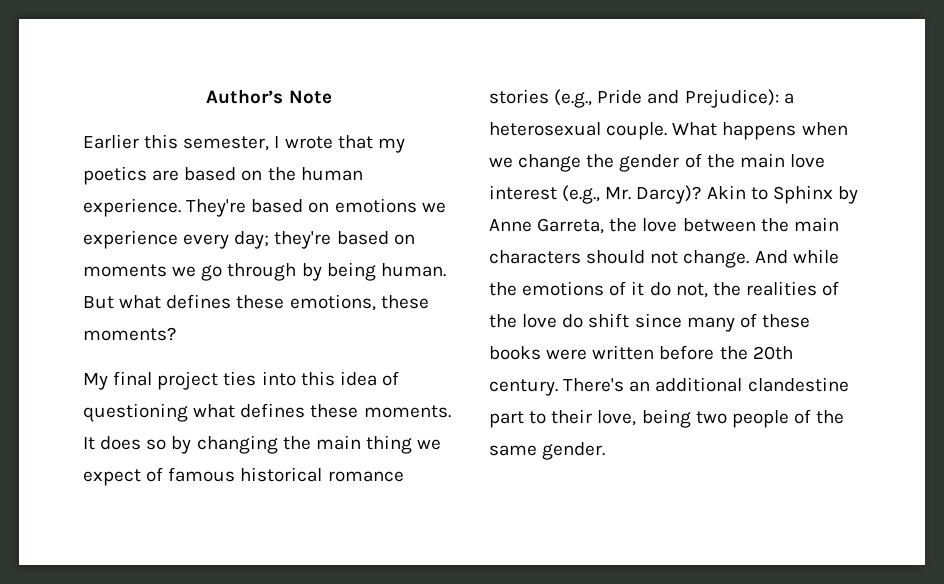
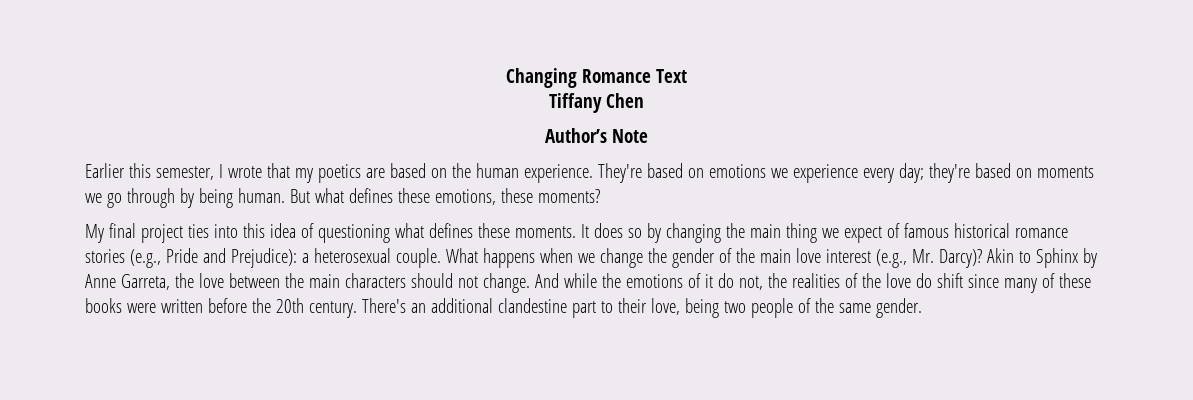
+ Changing Romance Text
+ Tiffany Chen

